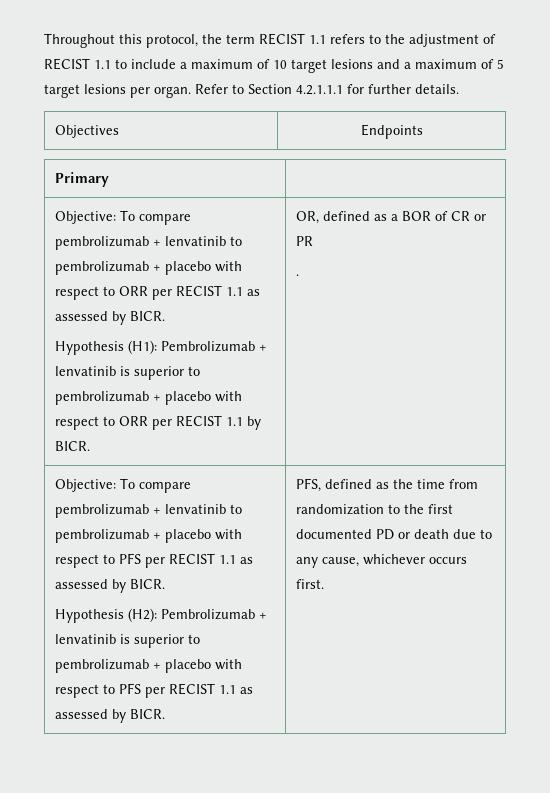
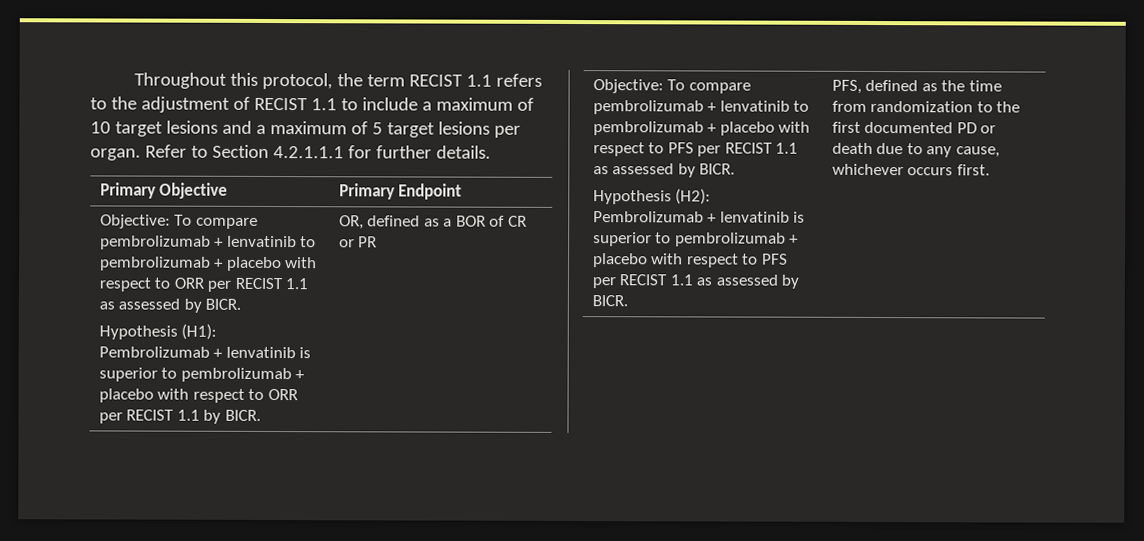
- Objectives | Endpoints
- Primary |
+ Primary Objective | Primary Endpoint
- .

